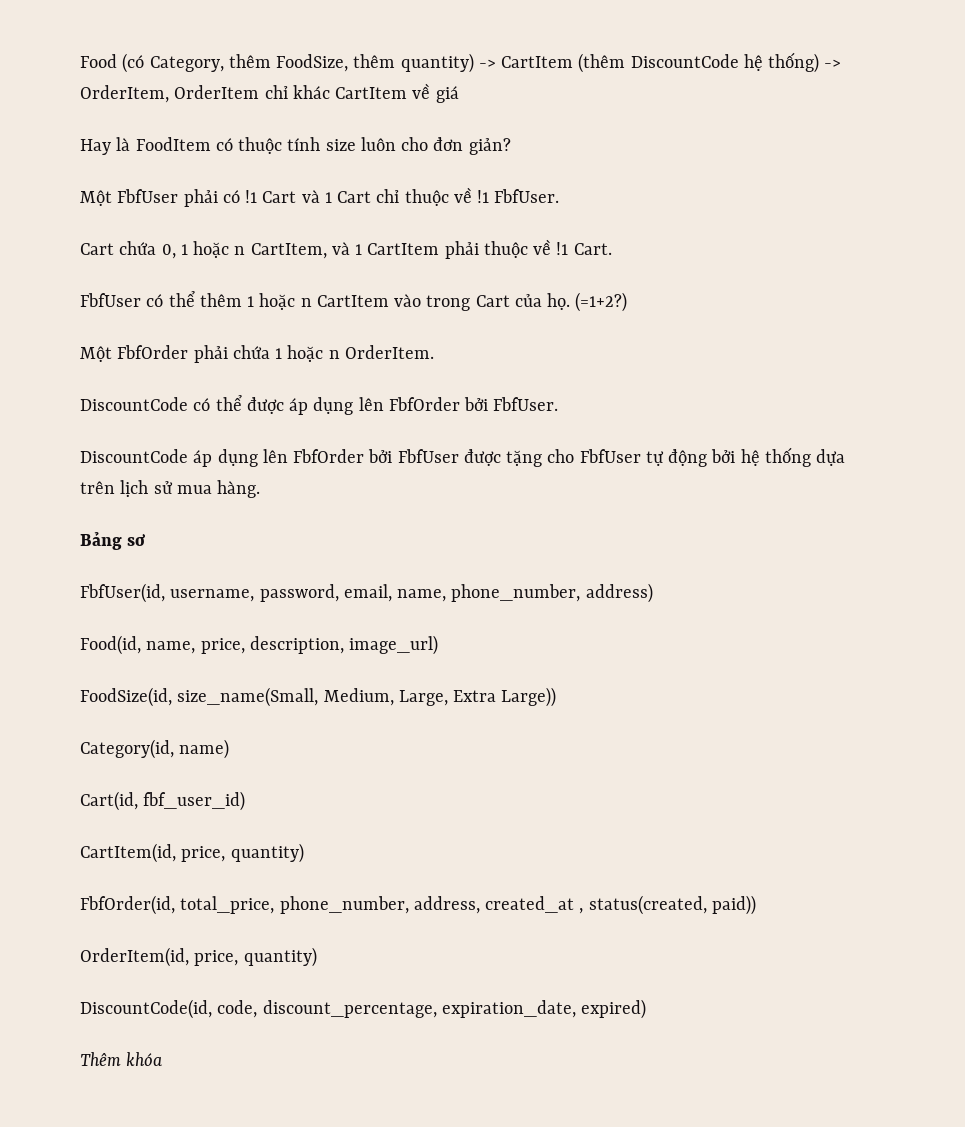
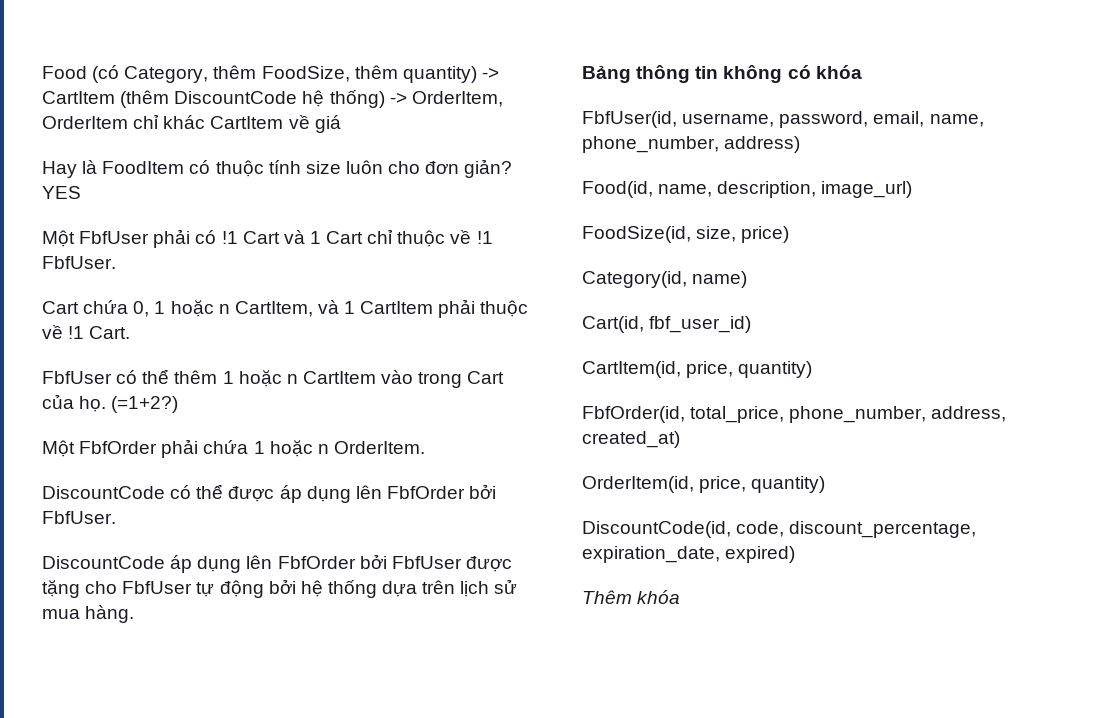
+ YES
- Bảng sơ
+ Bảng thông tin không có khóa
- Food(id, name, price, description, image_url)
+ Food(id, name, description, image_url)
- FoodSize(id, size_name(Small, Medium, Large, Extra Large))
+ FoodSize(id, size, price)
- FbfOrder(id, total_price, phone_number, address, created_at , status(created, paid))
+ FbfOrder(id, total_price, phone_number, address, created_at)

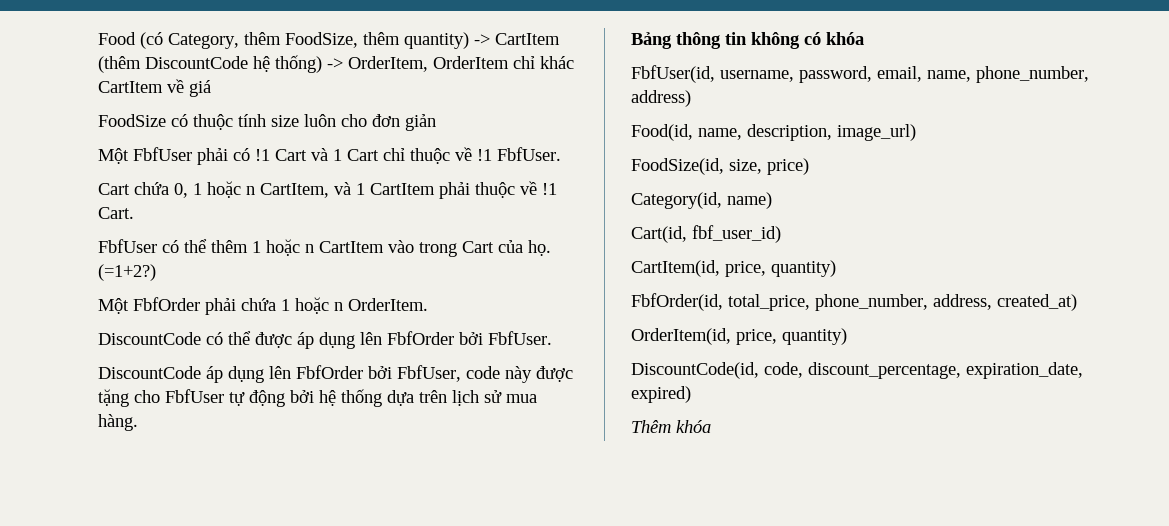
- Hay là FoodItem có thuộc tính size luôn cho đơn giản? YES
+ FoodSize có thuộc tính size luôn cho đơn giản
- DiscountCode áp dụng lên FbfOrder bởi FbfUser được tặng cho FbfUser tự động bởi hệ thống dựa trên lịch sử mua hàng.
+ DiscountCode áp dụng lên FbfOrder bởi FbfUser, code này được tặng cho FbfUser tự động bởi hệ thống dựa trên lịch sử mua hàng.

